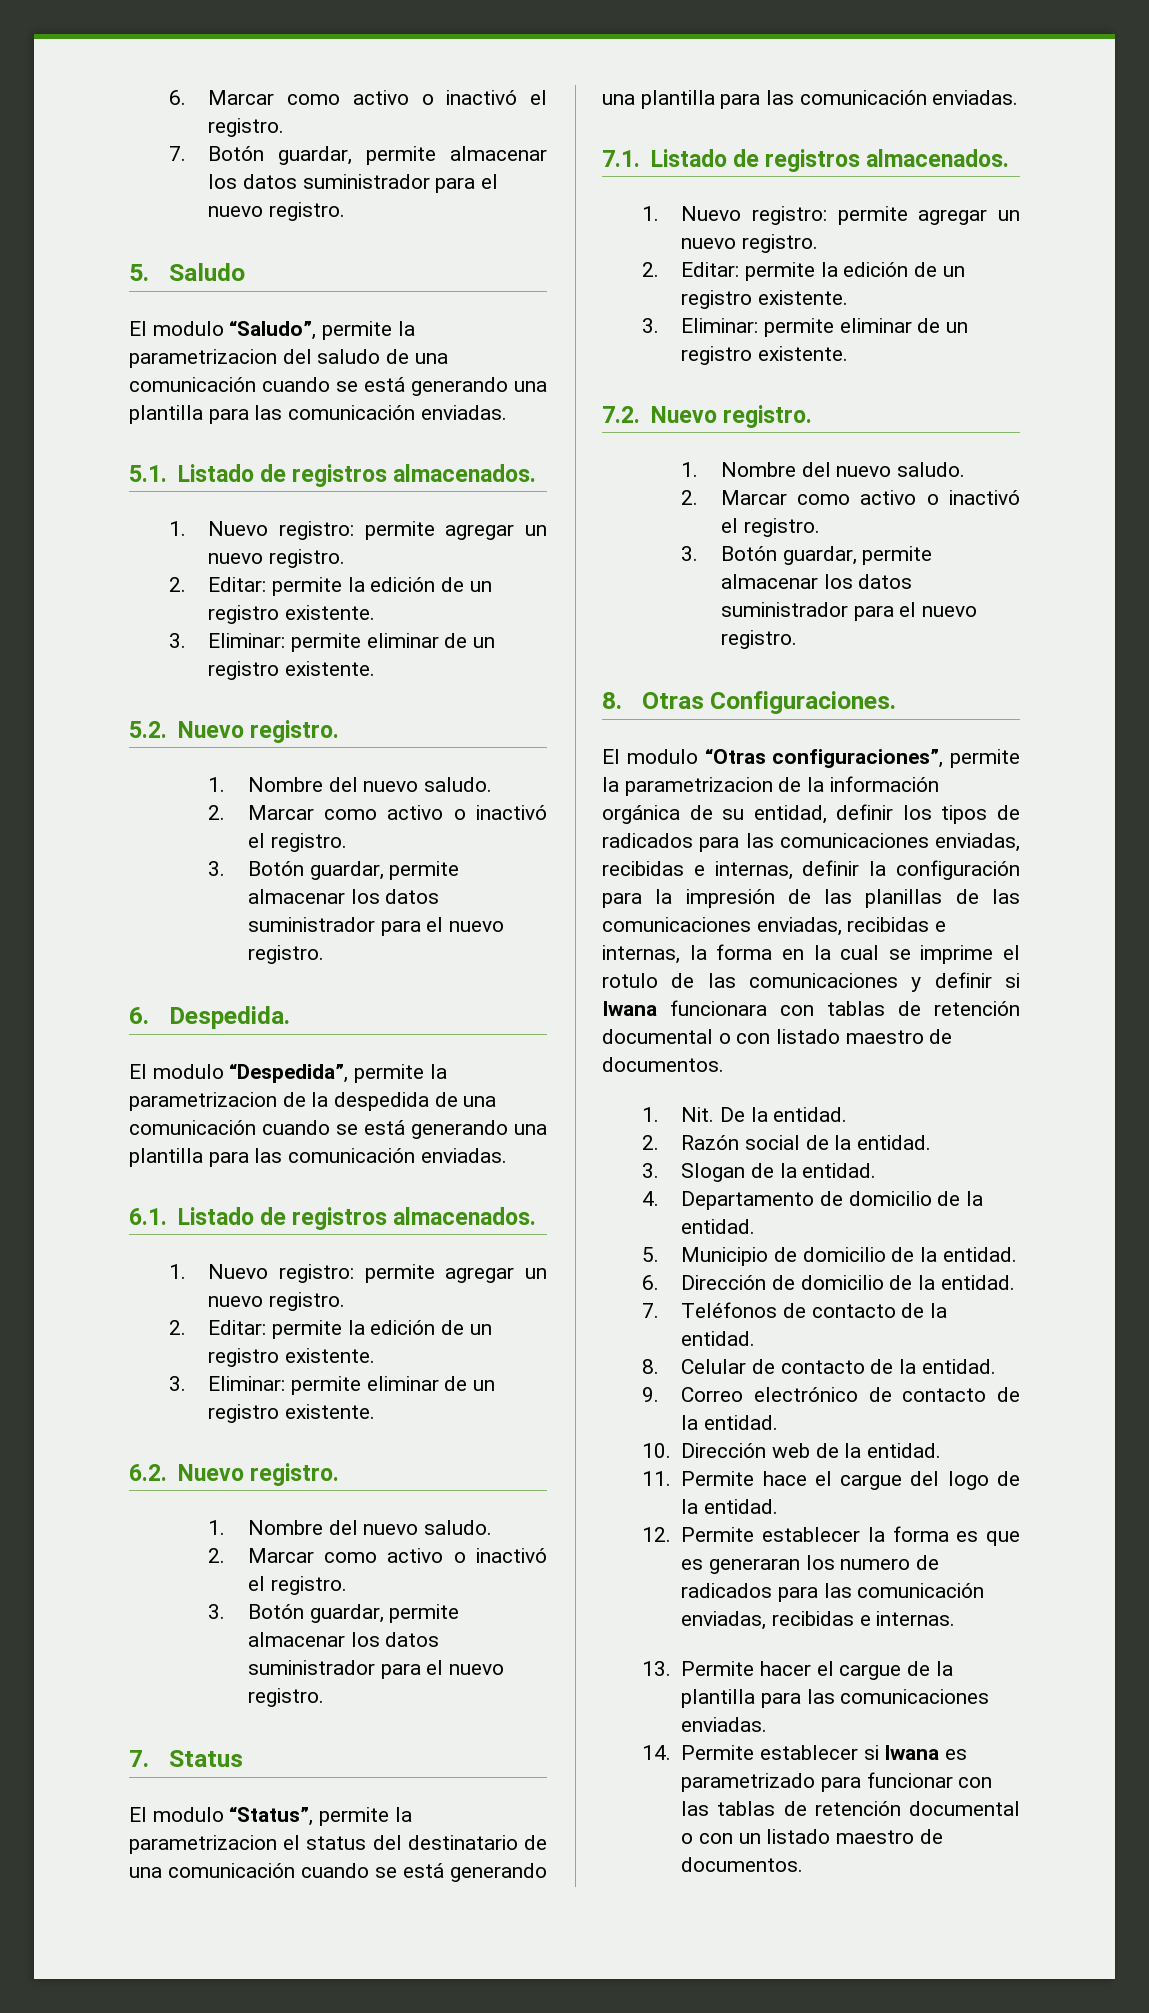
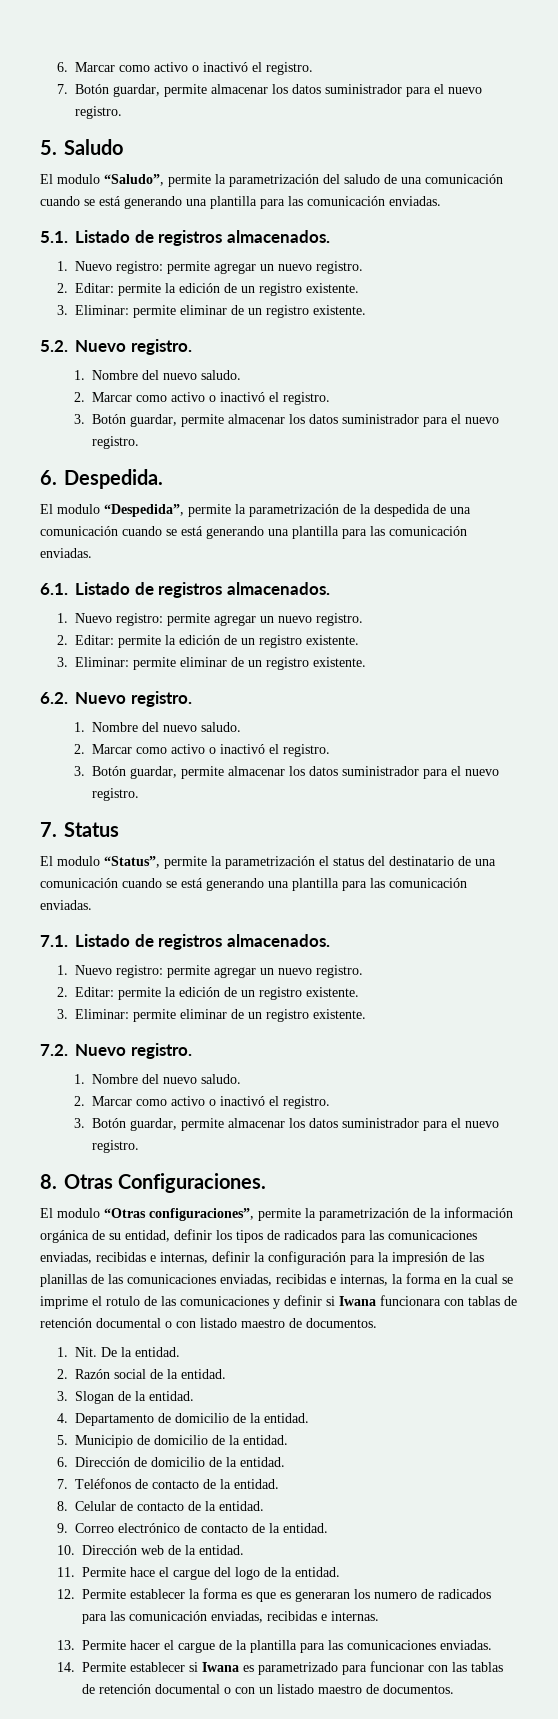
- El modulo “Saludo”, permite la parametrizacion del saludo de una comunicación cuando se está generando una plantilla para las comunicación enviadas.
+ El modulo “Saludo”, permite la parametrización del saludo de una comunicación cuando se está generando una plantilla para las comunicación enviadas.
- El modulo “Despedida”, permite la parametrizacion de la despedida de una comunicación cuando se está generando una plantilla para las comunicación enviadas.
+ El modulo “Despedida”, permite la parametrización de la despedida de una comunicación cuando se está generando una plantilla para las comunicación enviadas.
- El modulo “Status”, permite la parametrizacion el status del destinatario de una comunicación cuando se está generando una plantilla para las comunicación enviadas.
+ El modulo “Status”, permite la parametrización el status del destinatario de una comunicación cuando se está generando una plantilla para las comunicación enviadas.
- El modulo “Otras configuraciones”, permite la parametrizacion de la información orgánica de su entidad, definir los tipos de radicados para las comunicaciones enviadas, recibidas e internas, definir la configuración para la impresión de las planillas de las comunicaciones enviadas, recibidas e internas, la forma en la cual se imprime el rotulo de las comunicaciones y definir si Iwana funcionara con tablas de retención documental o con listado maestro de documentos.
+ El modulo “Otras configuraciones”, permite la parametrización de la información orgánica de su entidad, definir los tipos de radicados para las comunicaciones enviadas, recibidas e internas, definir la configuración para la impresión de las planillas de las comunicaciones enviadas, recibidas e internas, la forma en la cual se imprime el rotulo de las comunicaciones y definir si Iwana funcionara con tablas de retención documental o con listado maestro de documentos.

